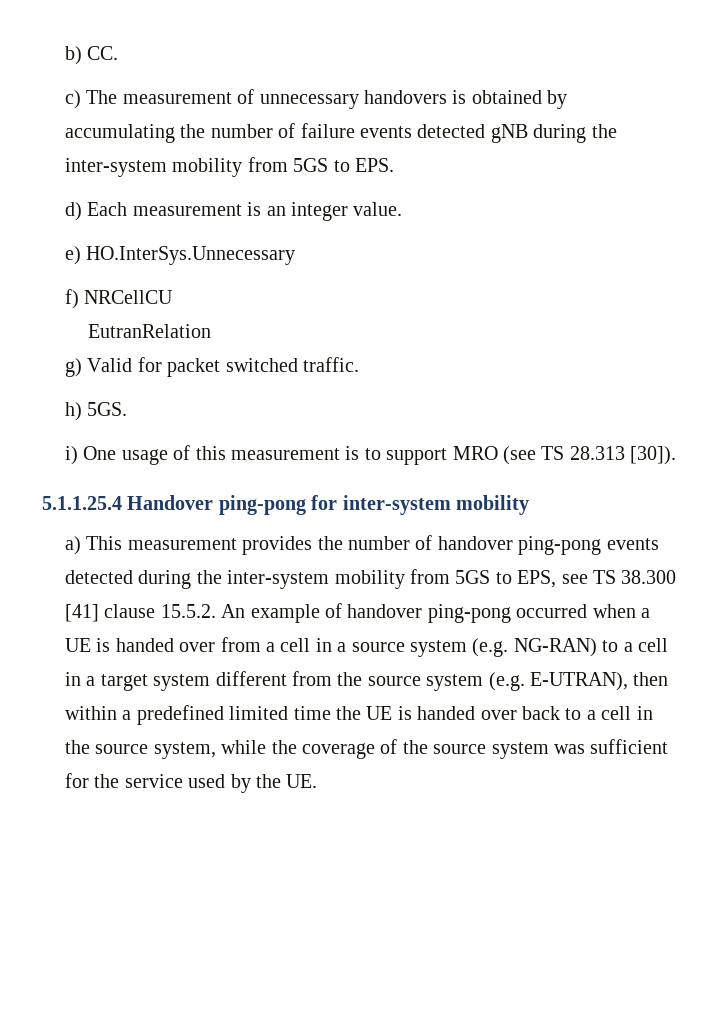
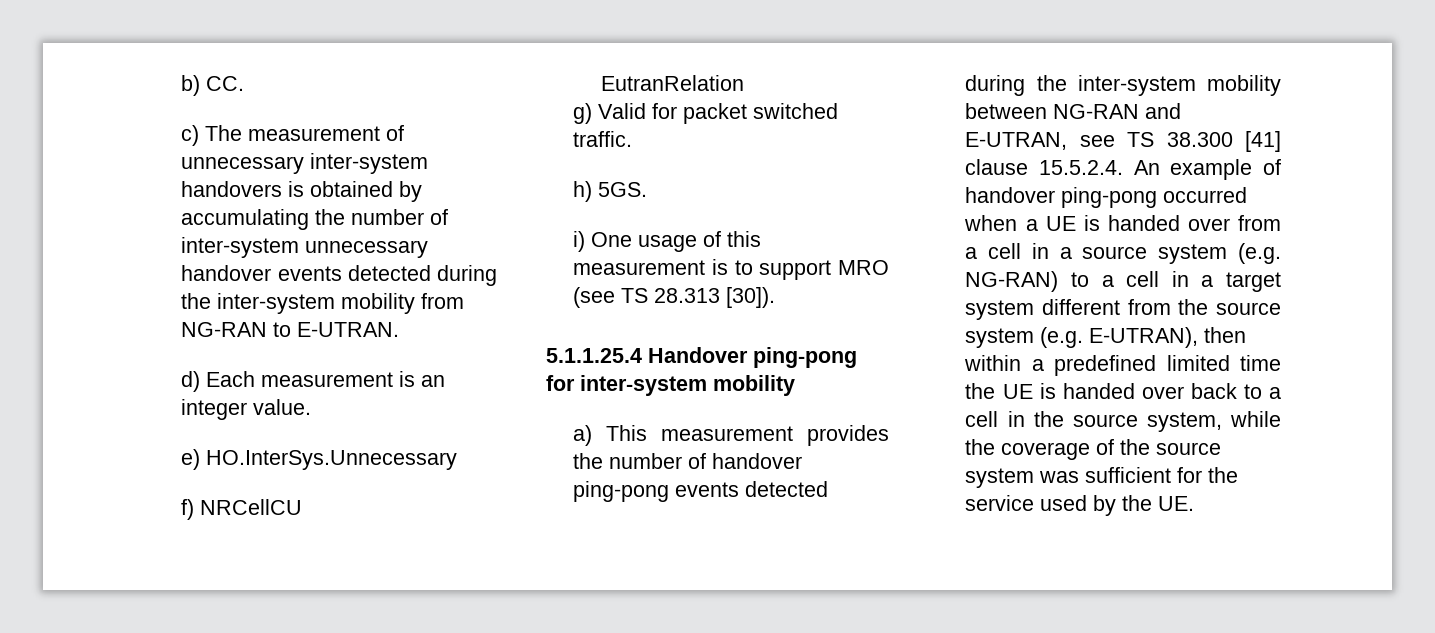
- c) The measurement of unnecessary handovers is obtained by accumulating the number of failure events detected gNB during the inter-system mobility from 5GS to EPS.
+ c) The measurement of unnecessary inter-system handovers is obtained by accumulating the number of inter-system unnecessary handover events detected during the inter-system mobility from NG-RAN to E-UTRAN.
- a) This measurement provides the number of handover ping-pong events detected during the inter-system mobility from 5GS to EPS, see TS 38.300 [41] clause 15.5.2. An example of handover ping-pong occurred when a UE is handed over from a cell in a source system (e.g. NG-RAN) to a cell in a target system different from the source system (e.g. E-UTRAN), then within a predefined limited time the UE is handed over back to a cell in the source system, while the coverage of the source system was sufficient for the service used by the UE.
+ a) This measurement provides the number of handover ping-pong events detected during the inter-system mobility between NG-RAN and E-UTRAN, see TS 38.300 [41] clause 15.5.2.4. An example of handover ping-pong occurred when a UE is handed over from a cell in a source system (e.g. NG-RAN) to a cell in a target system different from the source system (e.g. E-UTRAN), then within a predefined limited time the UE is handed over back to a cell in the source system, while the coverage of the source system was sufficient for the service used by the UE.

